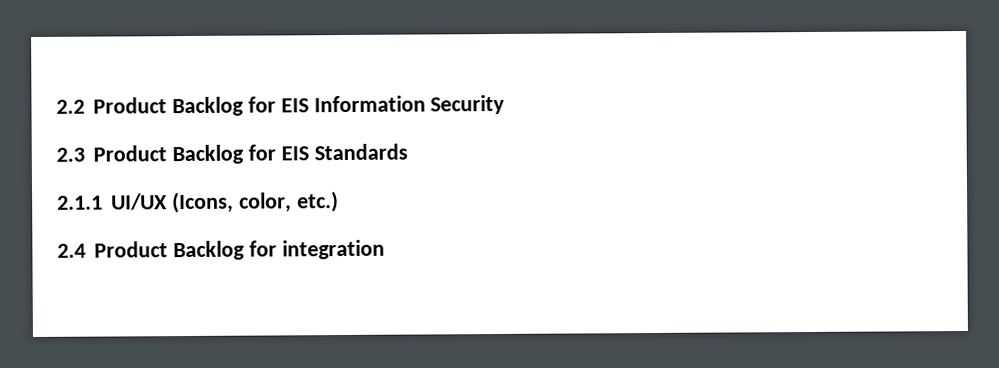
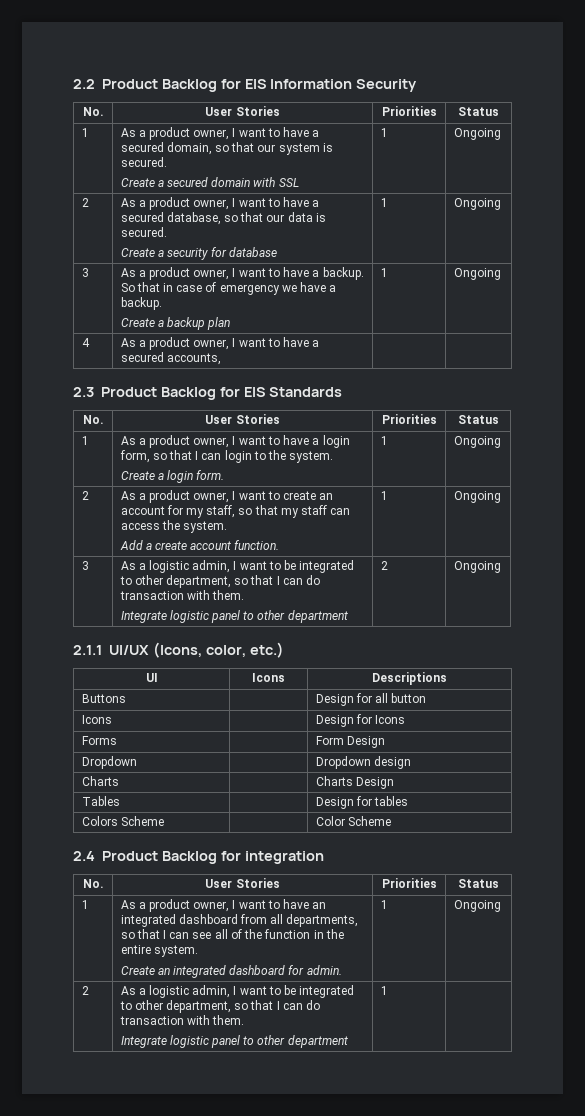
  2.2 Product Backlog for EIS Information Security
+ No. | User Stories | Priorities | Status
+ 1 | As a product owner, I want to have a secured domain, so that our system is secured.
+ Create a secured domain with SSL | 1 | Ongoing
+ 2 | As a product owner, I want to have a secured database, so that our data is secured.
+ Create a security for database | 1 | Ongoing
+ 3 | As a product owner, I want to have a backup. So that in case of emergency we have a backup.
+ Create a backup plan | 1 | Ongoing
+ 4 | As a product owner, I want to have a secured accounts, | |
  2.3 Product Backlog for EIS Standards
+ No. | User Stories | Priorities | Status
+ 1 | As a product owner, I want to have a login form, so that I can login to the system.
+ Create a login form. | 1 | Ongoing
+ 2 | As a product owner, I want to create an account for my staff, so that my staff can access the system.
+ Add a create account function. | 1 | Ongoing
+ 3 | As a logistic admin, I want to be integrated to other department, so that I can do transaction with them.
+ Integrate logistic panel to other department | 2 | Ongoing
+ UI | Icons | Descriptions
+ Buttons | | Design for all button
+ Icons | | Design for Icons
+ Forms | | Form Design
+ Dropdown | | Dropdown design
+ Charts | | Charts Design
+ Tables | | Design for tables
+ Colors Scheme | | Color Scheme
  2.4 Product Backlog for integration
+ No. | User Stories | Priorities | Status
+ 1 | As a product owner, I want to have an integrated dashboard from all departments, so that I can see all of the function in the entire system.
+ Create an integrated dashboard for admin. | 1 | Ongoing
+ 2 | As a logistic admin, I want to be integrated to other department, so that I can do transaction with them.
+ Integrate logistic panel to other department | 1 |

